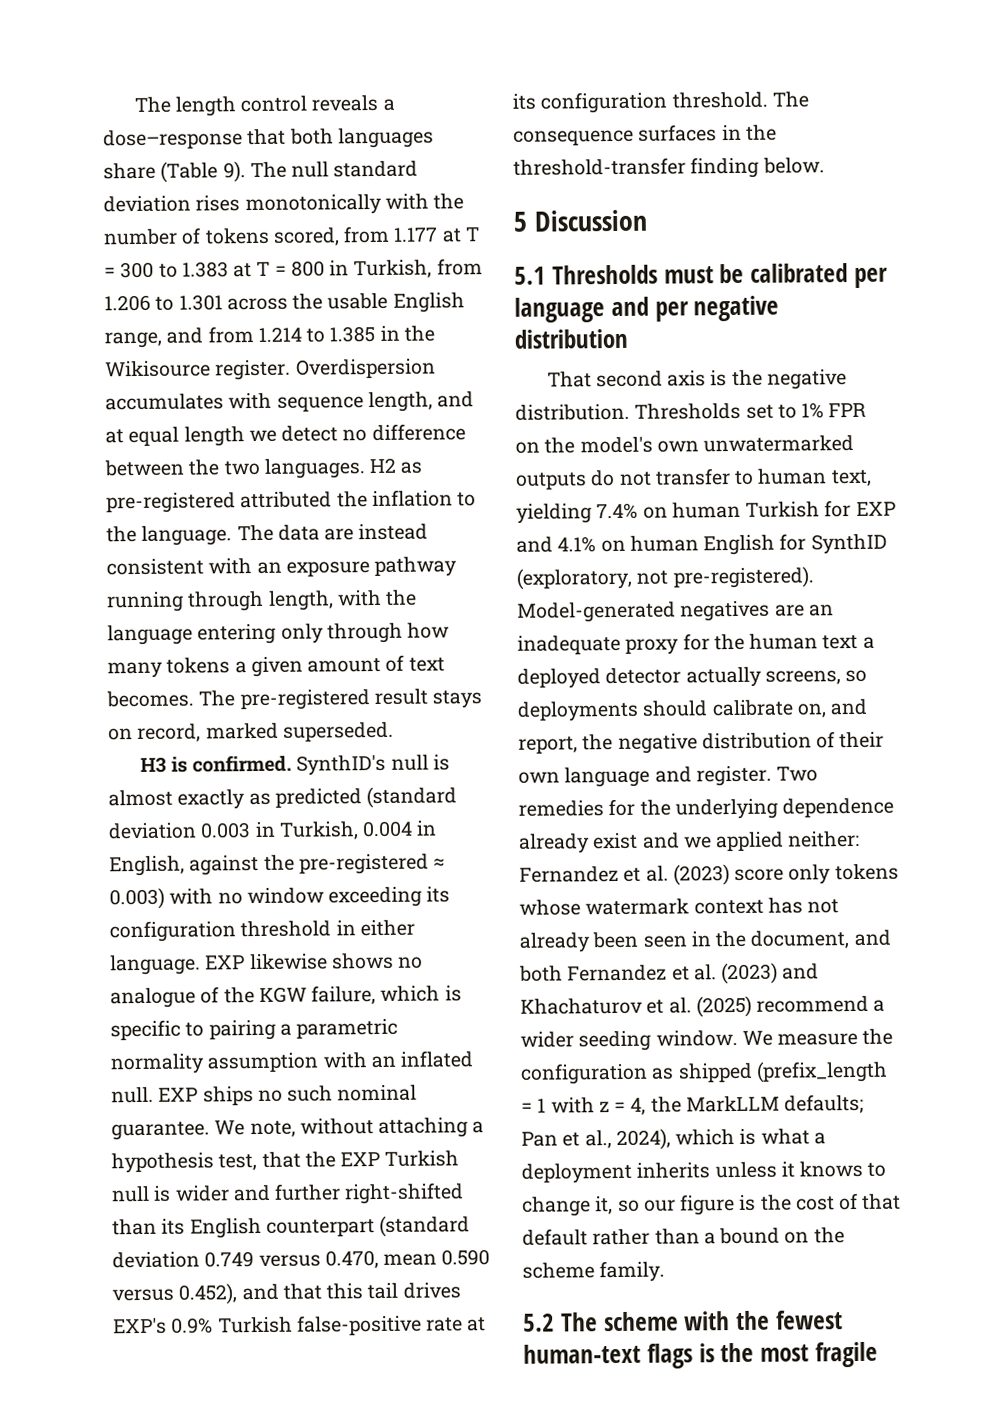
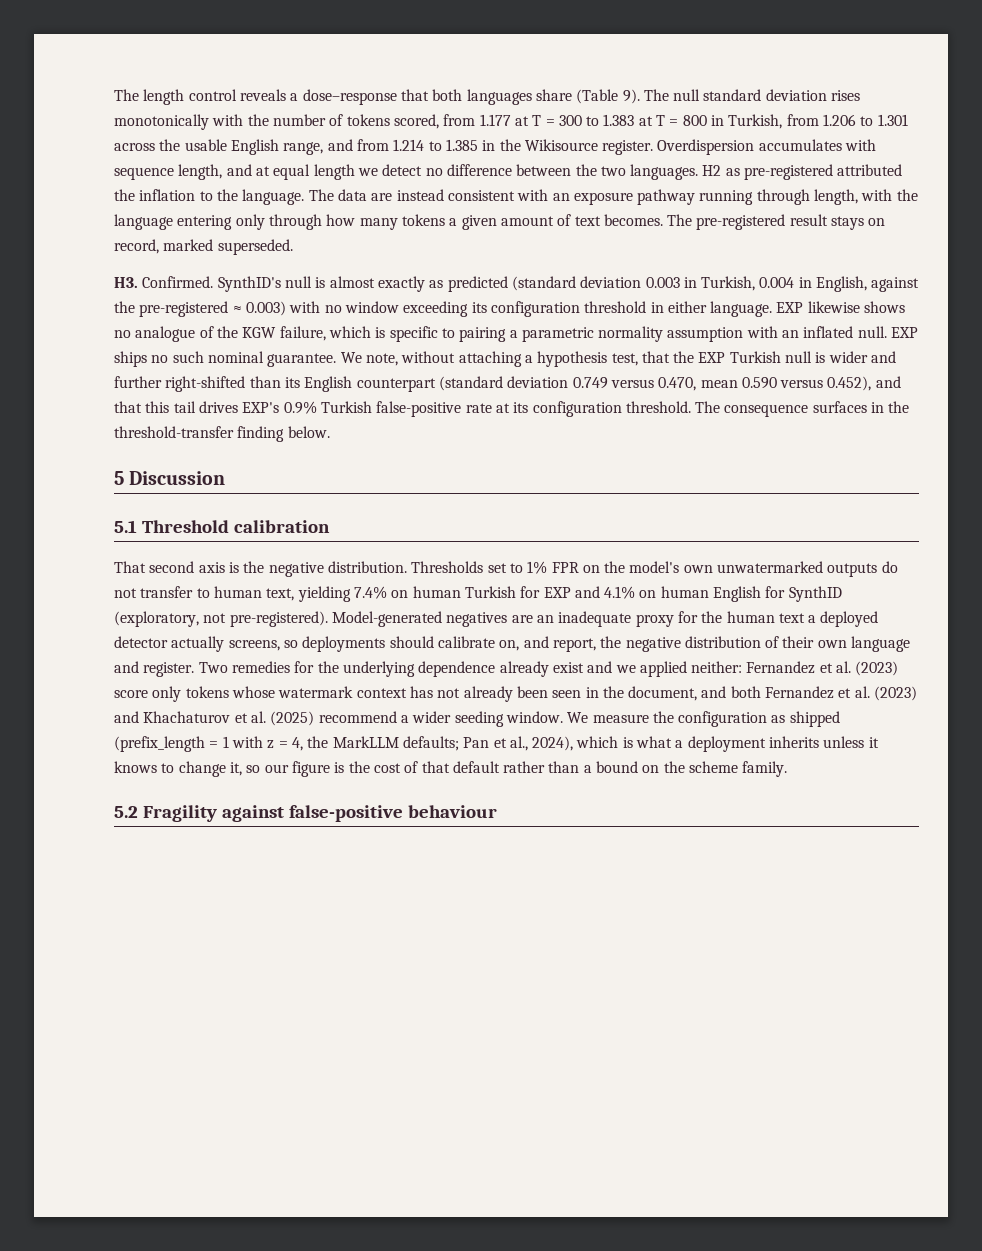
- H3 is confirmed.
+ H3. Confirmed.
- 5.1 Thresholds must be calibrated per language and per negative distribution
+ 5.1 Threshold calibration
- 5.2 The scheme with the fewest human-text flags is the most fragile
+ 5.2 Fragility against false-positive behaviour

